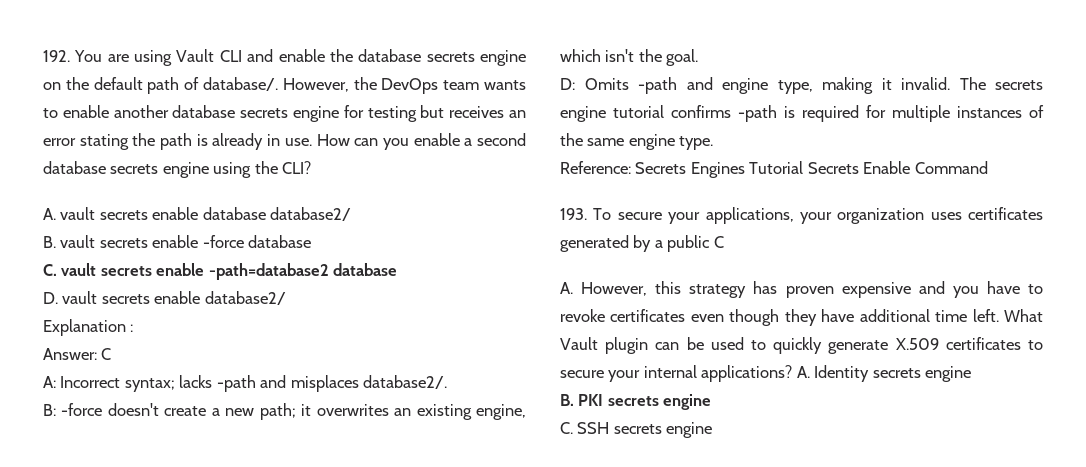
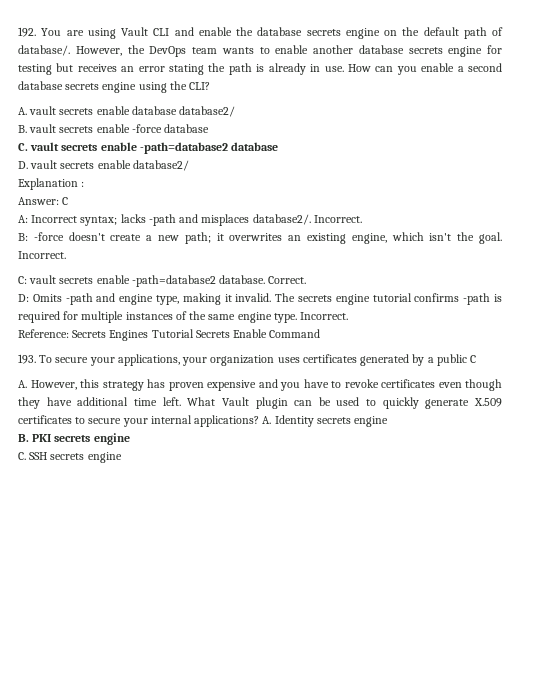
- A: Incorrect syntax; lacks -path and misplaces database2/.
+ A: Incorrect syntax; lacks -path and misplaces database2/. Incorrect.
- B: -force doesn't create a new path; it overwrites an existing engine, which isn't the goal.
+ B: -force doesn't create a new path; it overwrites an existing engine, which isn't the goal. Incorrect.
+ C: vault secrets enable -path=database2 database. Correct.
- The secrets engine tutorial confirms -path is required for multiple instances of the same engine type.
+ The secrets engine tutorial confirms -path is required for multiple instances of the same engine type. Incorrect.

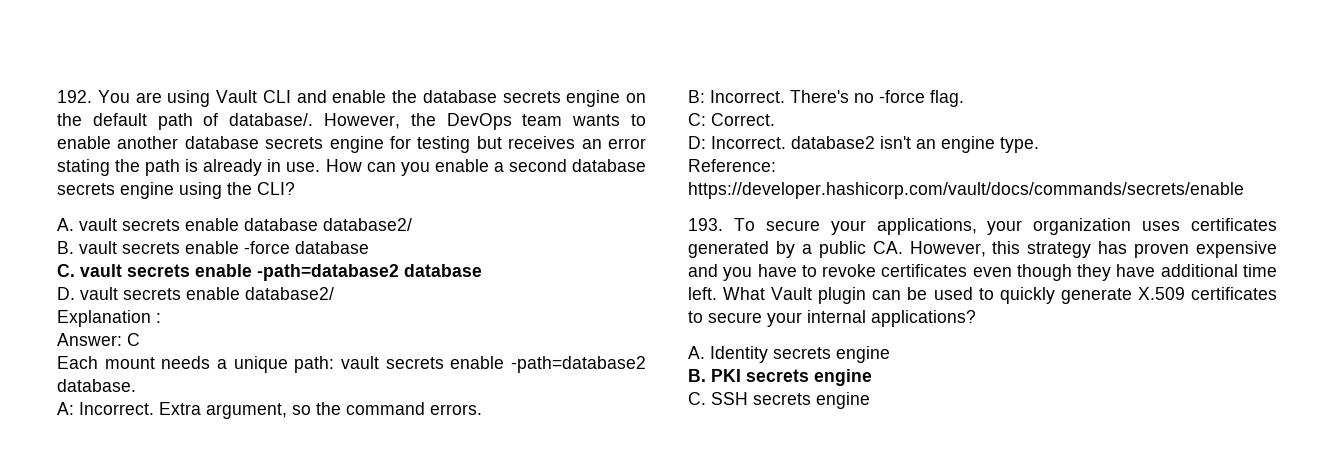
- A: Incorrect syntax; lacks -path and misplaces database2/. Incorrect.
- B: -force doesn't create a new path; it overwrites an existing engine, which isn't the goal. Incorrect.
- C: vault secrets enable -path=database2 database. Correct.
- D: Omits -path and engine type, making it invalid. The secrets engine tutorial confirms -path is required for multiple instances of the same engine type. Incorrect.
+ Each mount needs a unique path: vault secrets enable -path=database2 database.
+ A: Incorrect. Extra argument, so the command errors.
+ B: Incorrect. There's no -force flag.
+ C: Correct.
+ D: Incorrect. database2 isn't an engine type.
- Reference: Secrets Engines Tutorial Secrets Enable Command
+ Reference: https://developer.hashicorp.com/vault/docs/commands/secrets/enable
- 193. To secure your applications, your organization uses certificates generated by a public C
- A. However, this strategy has proven expensive and you have to revoke certificates even though they have additional time left.
+ 193. To secure your applications, your organization uses certificates generated by a public CA. However, this strategy has proven expensive and you have to revoke certificates even though they have additional time left.
- What Vault plugin can be used to quickly generate X.509 certificates to secure your internal applications? A. Identity secrets engine
+ What Vault plugin can be used to quickly generate X.509 certificates to secure your internal applications?
+ A. Identity secrets engine

